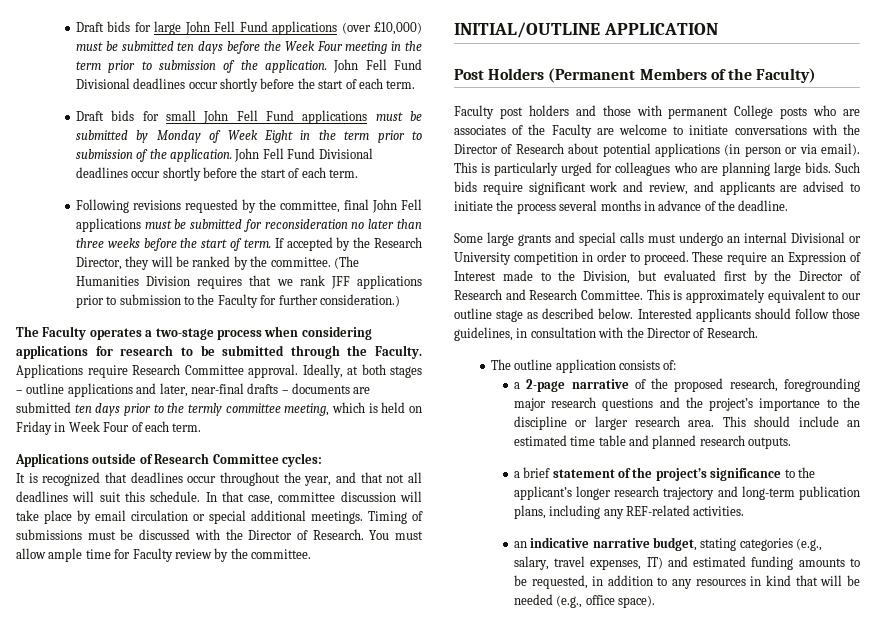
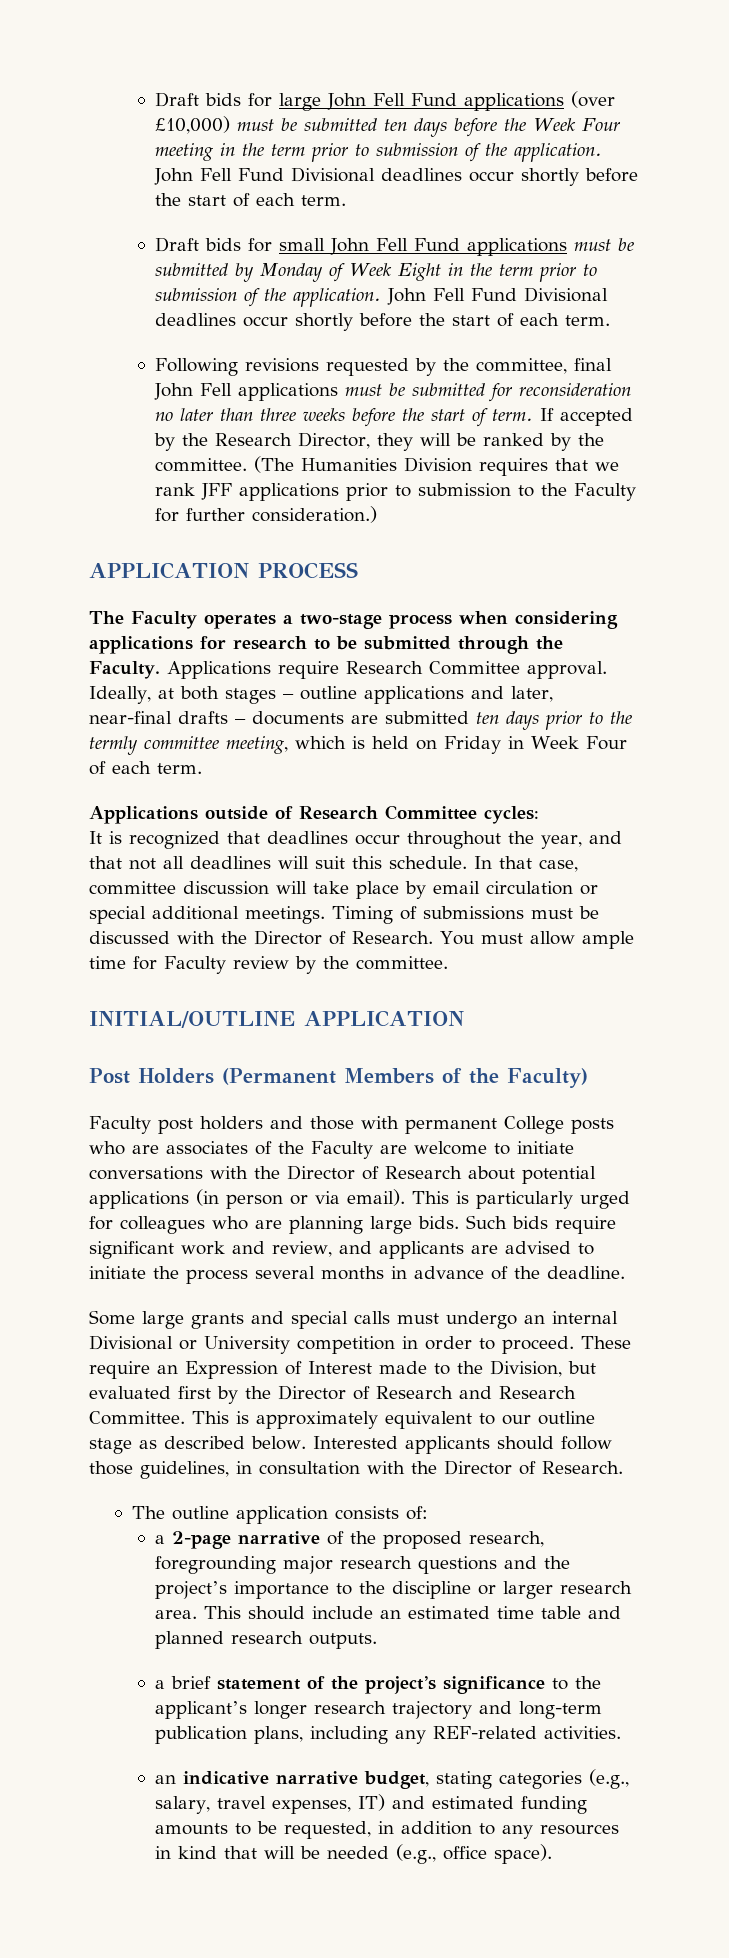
+ APPLICATION PROCESS

